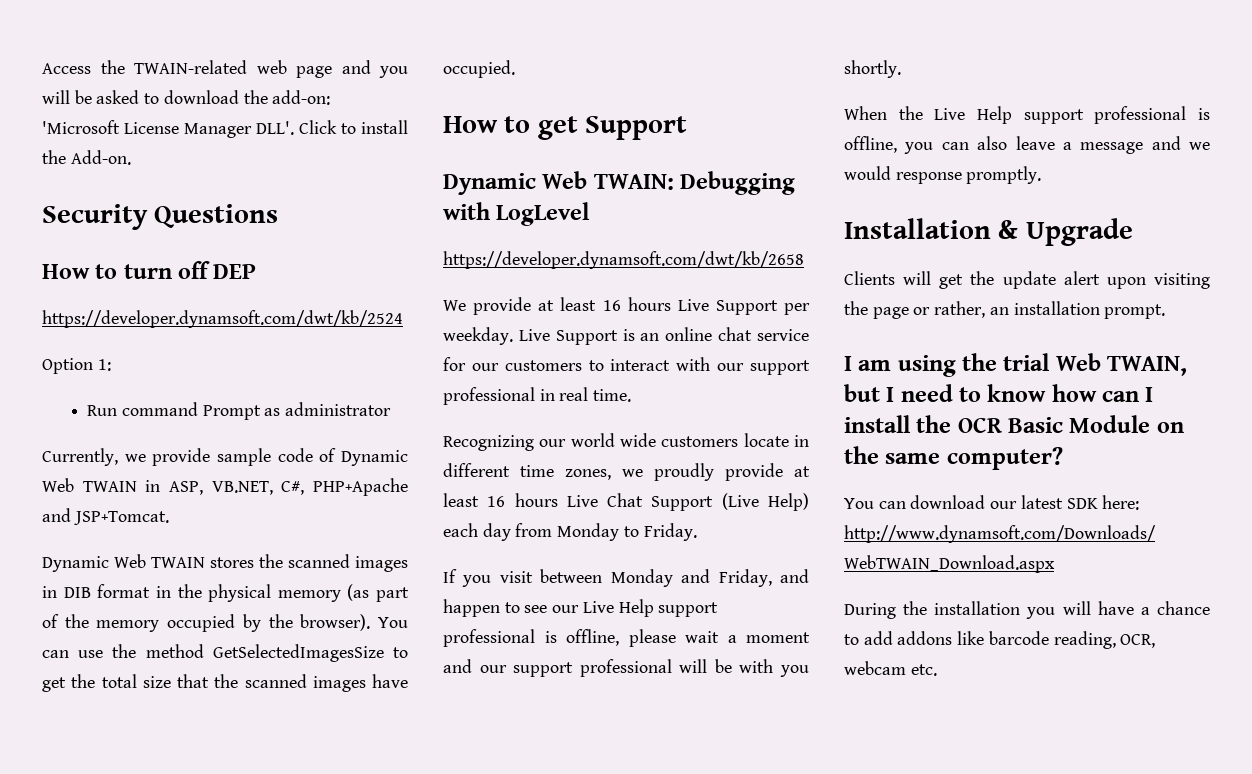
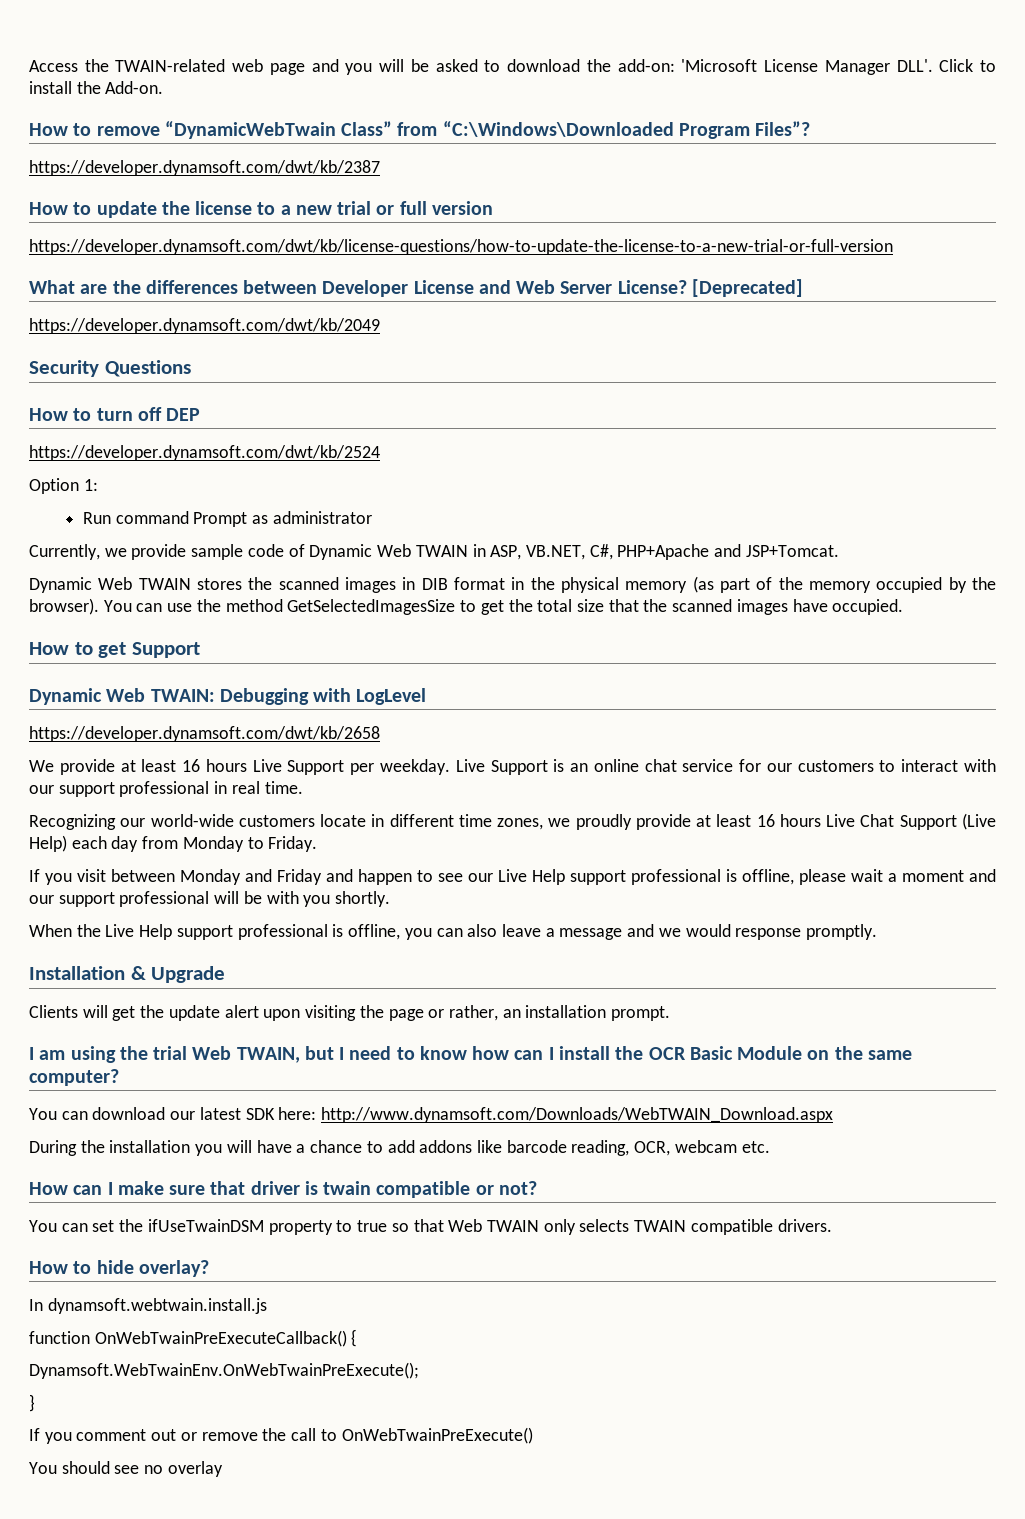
+ How to remove “DynamicWebTwain Class” from “C:\Windows\Downloaded Program Files”?
+ https://developer.dynamsoft.com/dwt/kb/2387
+ How to update the license to a new trial or full version
+ https://developer.dynamsoft.com/dwt/kb/license-questions/how-to-update-the-license-to-a-new-trial-or-full-version
+ What are the differences between Developer License and Web Server License? [Deprecated]
+ https://developer.dynamsoft.com/dwt/kb/2049
- Recognizing our world wide customers locate in different time zones, we proudly provide at least 16 hours Live Chat Support (Live Help) each day from Monday to Friday.
+ Recognizing our world-wide customers locate in different time zones, we proudly provide at least 16 hours Live Chat Support (Live Help) each day from Monday to Friday.
- If you visit between Monday and Friday, and happen to see our Live Help support professional is offline, please wait a moment and our support professional will be with you shortly.
+ If you visit between Monday and Friday and happen to see our Live Help support professional is offline, please wait a moment and our support professional will be with you shortly.
+ How can I make sure that driver is twain compatible or not?
+ You can set the ifUseTwainDSM property to true so that Web TWAIN only selects TWAIN compatible drivers.
+ How to hide overlay?
+ In dynamsoft.webtwain.install.js
+ function OnWebTwainPreExecuteCallback() {
+ Dynamsoft.WebTwainEnv.OnWebTwainPreExecute();
+ }
+ If you comment out or remove the call to OnWebTwainPreExecute()
+ You should see no overlay

